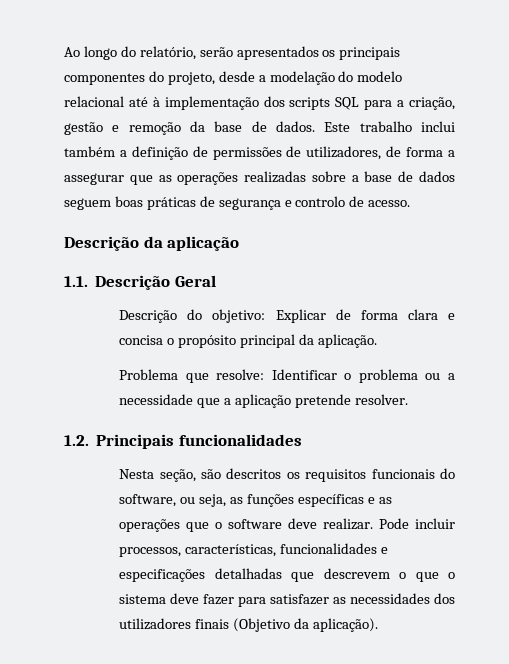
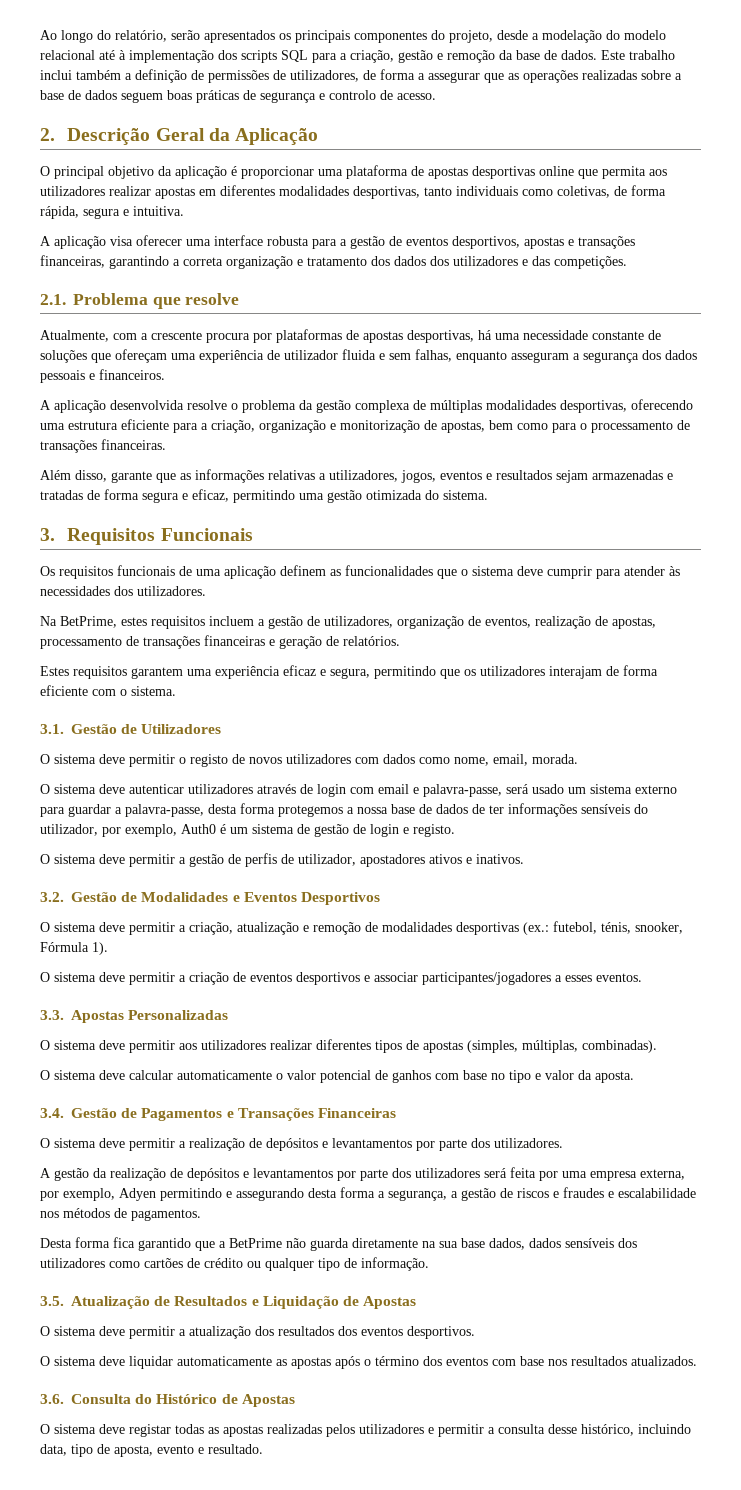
- Descrição da aplicação
- 1.1. Descrição Geral
- Descrição do objetivo: Explicar de forma clara e concisa o propósito principal da aplicação.
- Problema que resolve: Identificar o problema ou a necessidade que a aplicação pretende resolver.
- 1.2. Principais funcionalidades
- Nesta seção, são descritos os requisitos funcionais do software, ou seja, as funções específicas e as operações que o software deve realizar. Pode incluir processos, características, funcionalidades e especificações detalhadas que descrevem o que o sistema deve fazer para satisfazer as necessidades dos utilizadores finais (Objetivo da aplicação).
+ 2. Descrição Geral da Aplicação
+ O principal objetivo da aplicação é proporcionar uma plataforma de apostas desportivas online que permita aos utilizadores realizar apostas em diferentes modalidades desportivas, tanto individuais como coletivas, de forma rápida, segura e intuitiva.
+ A aplicação visa oferecer uma interface robusta para a gestão de eventos desportivos, apostas e transações financeiras, garantindo a correta organização e tratamento dos dados dos utilizadores e das competições.
+ 2.1. Problema que resolve
+ Atualmente, com a crescente procura por plataformas de apostas desportivas, há uma necessidade constante de soluções que ofereçam uma experiência de utilizador fluida e sem falhas, enquanto asseguram a segurança dos dados pessoais e financeiros.
+ A aplicação desenvolvida resolve o problema da gestão complexa de múltiplas modalidades desportivas, oferecendo uma estrutura eficiente para a criação, organização e monitorização de apostas, bem como para o processamento de transações financeiras.
+ Além disso, garante que as informações relativas a utilizadores, jogos, eventos e resultados sejam armazenadas e tratadas de forma segura e eficaz, permitindo uma gestão otimizada do sistema.
+ 3. Requisitos Funcionais
+ Os requisitos funcionais de uma aplicação definem as funcionalidades que o sistema deve cumprir para atender às necessidades dos utilizadores.
+ Na BetPrime, estes requisitos incluem a gestão de utilizadores, organização de eventos, realização de apostas, processamento de transações financeiras e geração de relatórios.
+ Estes requisitos garantem uma experiência eficaz e segura, permitindo que os utilizadores interajam de forma eficiente com o sistema.
+ 3.1. Gestão de Utilizadores
+ O sistema deve permitir o registo de novos utilizadores com dados como nome, email, morada.
+ O sistema deve autenticar utilizadores através de login com email e palavra-passe, será usado um sistema externo para guardar a palavra-passe, desta forma protegemos a nossa base de dados de ter informações sensíveis do utilizador, por exemplo, Auth0 é um sistema de gestão de login e registo.
+ O sistema deve permitir a gestão de perfis de utilizador, apostadores ativos e inativos.
+ 3.2. Gestão de Modalidades e Eventos Desportivos
+ O sistema deve permitir a criação, atualização e remoção de modalidades desportivas (ex.: futebol, ténis, snooker, Fórmula 1).
+ O sistema deve permitir a criação de eventos desportivos e associar participantes/jogadores a esses eventos.
+ 3.3. Apostas Personalizadas
+ O sistema deve permitir aos utilizadores realizar diferentes tipos de apostas (simples, múltiplas, combinadas).
+ O sistema deve calcular automaticamente o valor potencial de ganhos com base no tipo e valor da aposta.
+ 3.4. Gestão de Pagamentos e Transações Financeiras
+ O sistema deve permitir a realização de depósitos e levantamentos por parte dos utilizadores.
+ A gestão da realização de depósitos e levantamentos por parte dos utilizadores será feita por uma empresa externa, por exemplo, Adyen permitindo e assegurando desta forma a segurança, a gestão de riscos e fraudes e escalabilidade nos métodos de pagamentos.
+ Desta forma fica garantido que a BetPrime não guarda diretamente na sua base dados, dados sensíveis dos utilizadores como cartões de crédito ou qualquer tipo de informação.
+ 3.5. Atualização de Resultados e Liquidação de Apostas
+ O sistema deve permitir a atualização dos resultados dos eventos desportivos.
+ O sistema deve liquidar automaticamente as apostas após o término dos eventos com base nos resultados atualizados.
+ 3.6. Consulta do Histórico de Apostas
+ O sistema deve registar todas as apostas realizadas pelos utilizadores e permitir a consulta desse histórico, incluindo data, tipo de aposta, evento e resultado.

